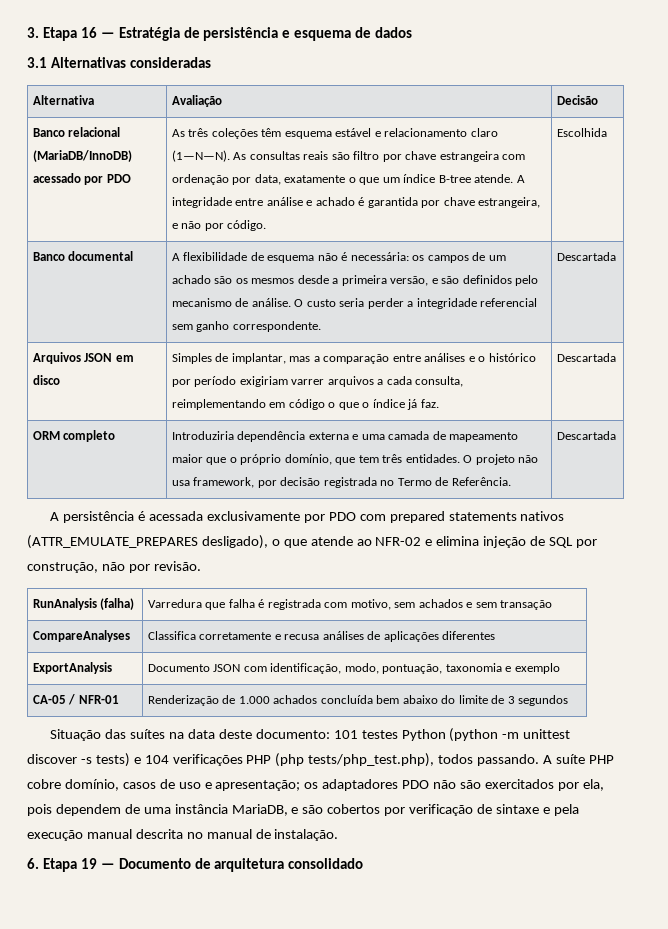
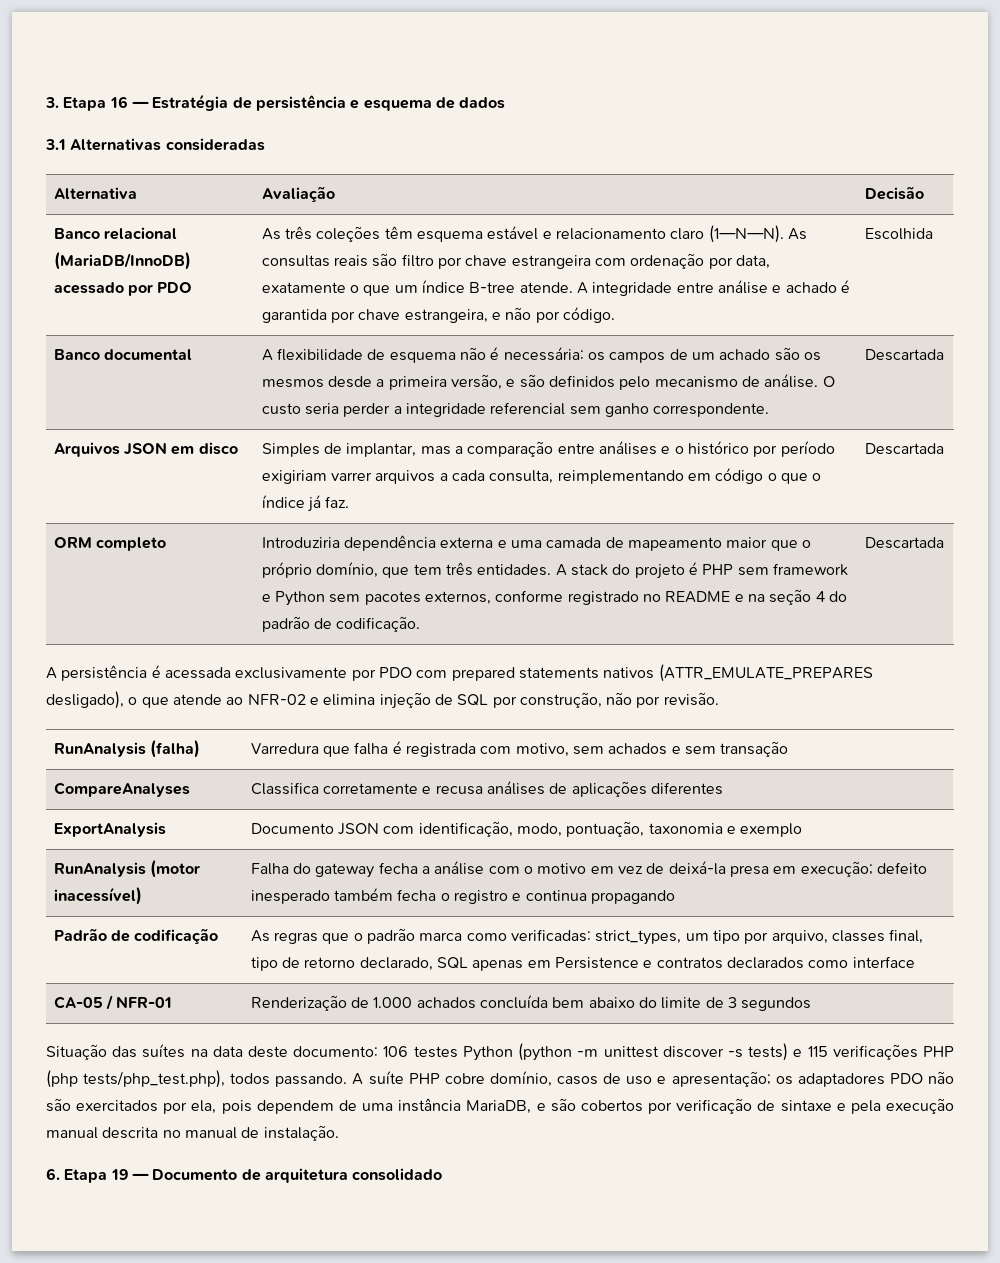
- O projeto não usa framework, por decisão registrada no Termo de Referência.
+ A stack do projeto é PHP sem framework e Python sem pacotes externos, conforme registrado no README e na seção 4 do padrão de codificação.
+ RunAnalysis (motor inacessível) | Falha do gateway fecha a análise com o motivo em vez de deixá-la presa em execução; defeito inesperado também fecha o registro e continua propagando
+ Padrão de codificação | As regras que o padrão marca como verificadas: strict_types, um tipo por arquivo, classes final, tipo de retorno declarado, SQL apenas em Persistence e contratos declarados como interface
- Situação das suítes na data deste documento: 101 testes Python (python -m unittest discover -s tests) e 104 verificações PHP (php tests/php_test.php), todos passando.
+ Situação das suítes na data deste documento: 106 testes Python (python -m unittest discover -s tests) e 115 verificações PHP (php tests/php_test.php), todos passando.

